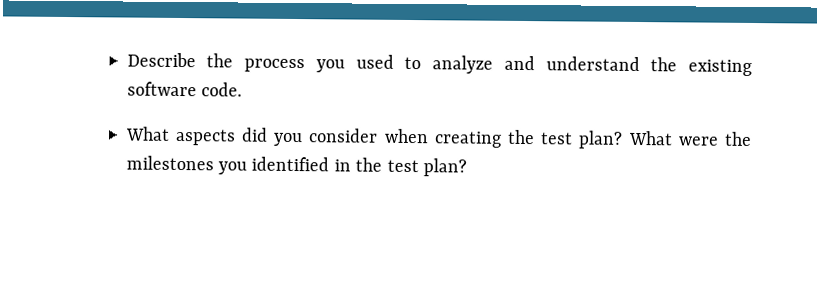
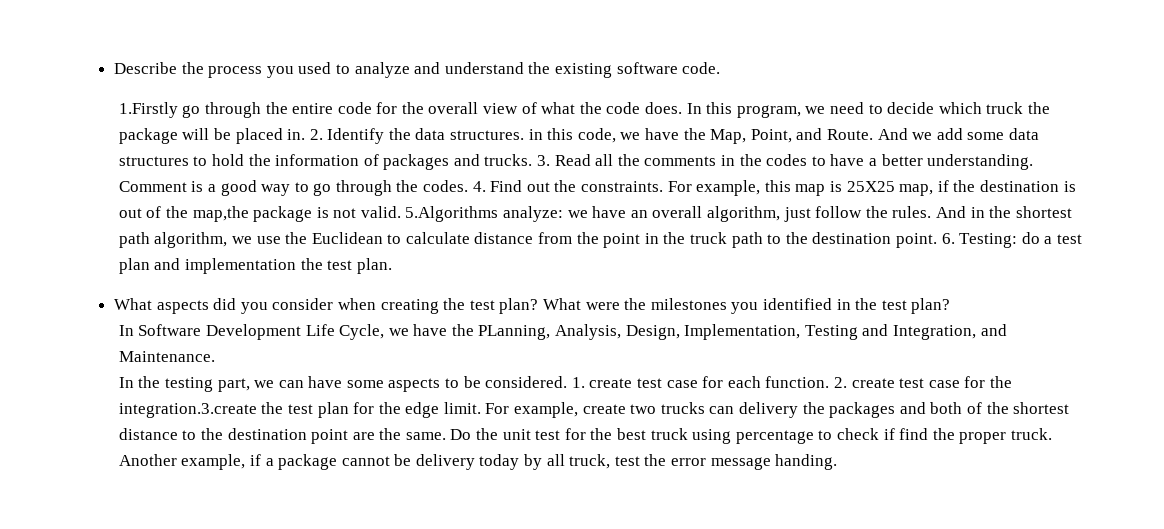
+ 1.Firstly go through the entire code for the overall view of what the code does. In this program, we need to decide which truck the package will be placed in. 2. Identify the data structures. in this code, we have the Map, Point, and Route. And we add some data structures to hold the information of packages and trucks. 3. Read all the comments in the codes to have a better understanding. Comment is a good way to go through the codes. 4. Find out the constraints. For example, this map is 25X25 map, if the destination is out of the map,the package is not valid. 5.Algorithms analyze: we have an overall algorithm, just follow the rules. And in the shortest path algorithm, we use the Euclidean to calculate distance from the point in the truck path to the destination point. 6. Testing: do a test plan and implementation the test plan.
+ In Software Development Life Cycle, we have the PLanning, Analysis, Design, Implementation, Testing and Integration, and Maintenance.
+ In the testing part, we can have some aspects to be considered. 1. create test case for each function. 2. create test case for the integration.3.create the test plan for the edge limit. For example, create two trucks can delivery the packages and both of the shortest distance to the destination point are the same. Do the unit test for the best truck using percentage to check if find the proper truck. Another example, if a package cannot be delivery today by all truck, test the error message handing.

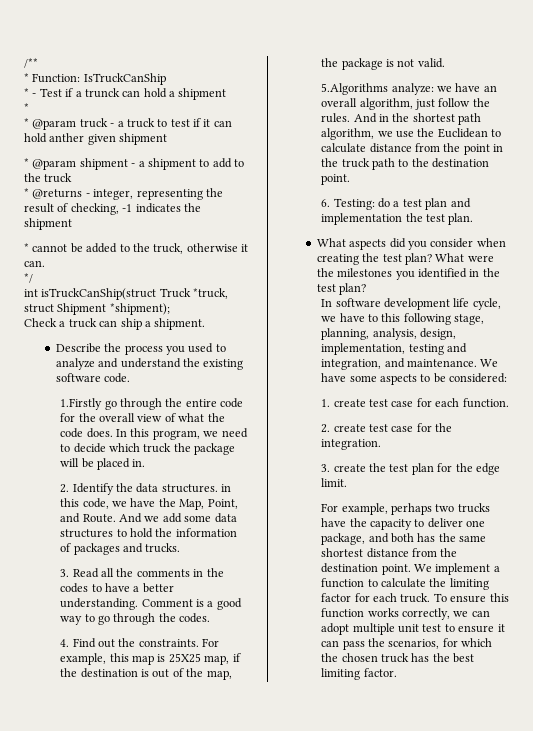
+ /**
+ * Function: IsTruckCanShip
+ * - Test if a trunck can hold a shipment
+ *
+ * @param truck - a truck to test if it can hold anther given shipment
+ * @param shipment - a shipment to add to the truck
+ * @returns - integer, representing the result of checking, -1 indicates the shipment
+ * cannot be added to the truck, otherwise it can.
+ */
+ int isTruckCanShip(struct Truck *truck, struct Shipment *shipment);
+ Check a truck can ship a shipment.
- In this program, we need to decide which truck the package will be placed in. 2. Identify the data structures. in this code, we have the Map, Point, and Route.
+ In this program, we need to decide which truck the package will be placed in.
+ 2. Identify the data structures. in this code, we have the Map, Point, and Route.
- And we add some data structures to hold the information of packages and trucks. 3. Read all the comments in the codes to have a better understanding.
+ And we add some data structures to hold the information of packages and trucks.
+ 3. Read all the comments in the codes to have a better understanding.
- Comment is a good way to go through the codes. 4. Find out the constraints.
+ Comment is a good way to go through the codes.
+ 4. Find out the constraints.
- For example, this map is 25X25 map, if the destination is out of the map,the package is not valid. 5.Algorithms analyze: we have an overall algorithm, just follow the rules.
+ For example, this map is 25X25 map, if the destination is out of the map, the package is not valid.
+ 5.Algorithms analyze: we have an overall algorithm, just follow the rules.
- And in the shortest path algorithm, we use the Euclidean to calculate distance from the point in the truck path to the destination point. 6. Testing: do a test plan and implementation the test plan.
+ And in the shortest path algorithm, we use the Euclidean to calculate distance from the point in the truck path to the destination point.
+ 6. Testing: do a test plan and implementation the test plan.
- In Software Development Life Cycle, we have the PLanning, Analysis, Design, Implementation, Testing and Integration, and Maintenance.
- In the testing part, we can have some aspects to be considered. 1. create test case for each function. 2. create test case for the integration.3.create the test plan for the edge limit. For example, create two trucks can delivery the packages and both of the shortest distance to the destination point are the same. Do the unit test for the best truck using percentage to check if find the proper truck. Another example, if a package cannot be delivery today by all truck, test the error message handing.
+ In software development life cycle, we have to this following stage, planning, analysis, design, implementation, testing and integration, and maintenance. We have some aspects to be considered:
+ 1. create test case for each function.
+ 2. create test case for the integration.
+ 3. create the test plan for the edge limit.
+ For example, perhaps two trucks have the capacity to deliver one package, and both has the same shortest distance from the destination point. We implement a function to calculate the limiting factor for each truck. To ensure this function works correctly, we can adopt multiple unit test to ensure it can pass the scenarios, for which the chosen truck has the best limiting factor.

